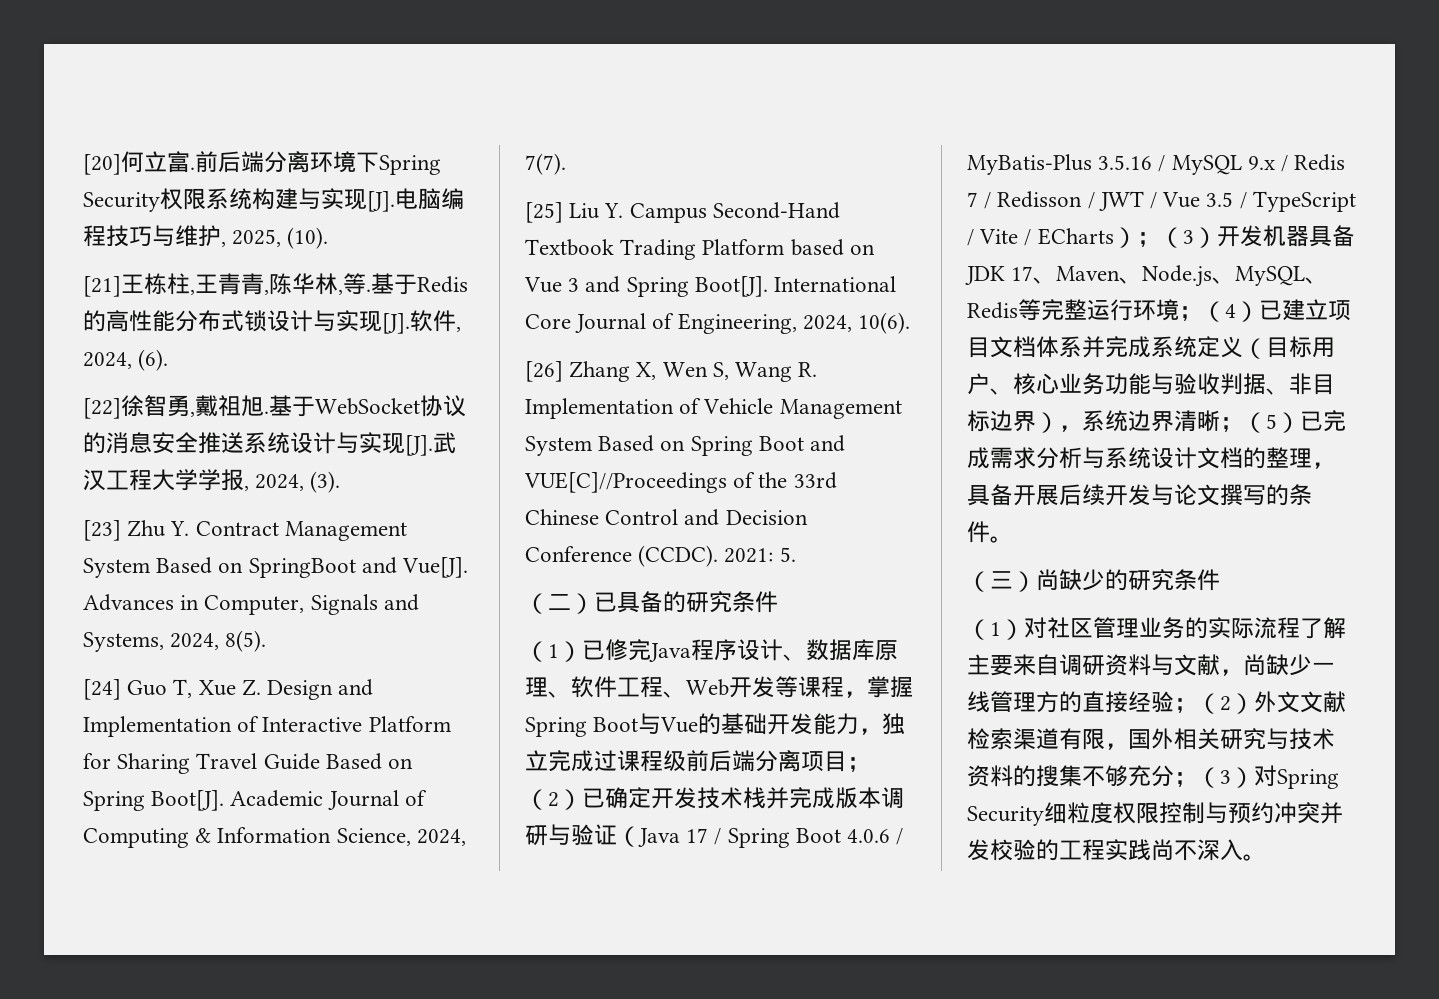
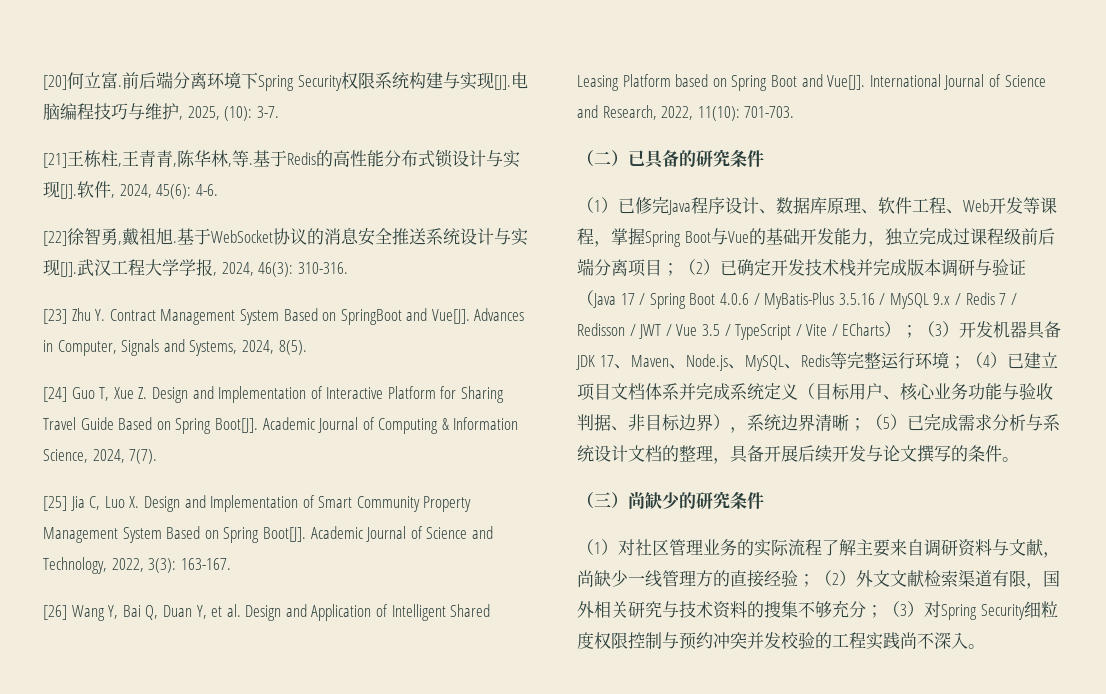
- 前后端分离环境下Spring Security权限系统构建与实现[J].电脑编程技巧与维护, 2025, (10).
+ 前后端分离环境下Spring Security权限系统构建与实现[J].电脑编程技巧与维护, 2025, (10): 3-7.
- 基于Redis的高性能分布式锁设计与实现[J].软件, 2024, (6).
+ 基于Redis的高性能分布式锁设计与实现[J].软件, 2024, 45(6): 4-6.
- 基于WebSocket协议的消息安全推送系统设计与实现[J].武汉工程大学学报, 2024, (3).
+ 基于WebSocket协议的消息安全推送系统设计与实现[J].武汉工程大学学报, 2024, 46(3): 310-316.
- [25] Liu Y. Campus Second-Hand Textbook Trading Platform based on Vue 3 and Spring Boot[J]. International Core Journal of Engineering, 2024, 10(6).
- [26] Zhang X, Wen S, Wang R. Implementation of Vehicle Management System Based on Spring Boot and VUE[C]//Proceedings of the 33rd Chinese Control and Decision Conference (CCDC). 2021: 5.
+ [25] Jia C, Luo X. Design and Implementation of Smart Community Property Management System Based on Spring Boot[J]. Academic Journal of Science and Technology, 2022, 3(3): 163-167.
+ [26] Wang Y, Bai Q, Duan Y, et al. Design and Application of Intelligent Shared Leasing Platform based on Spring Boot and Vue[J]. International Journal of Science and Research, 2022, 11(10): 701-703.

